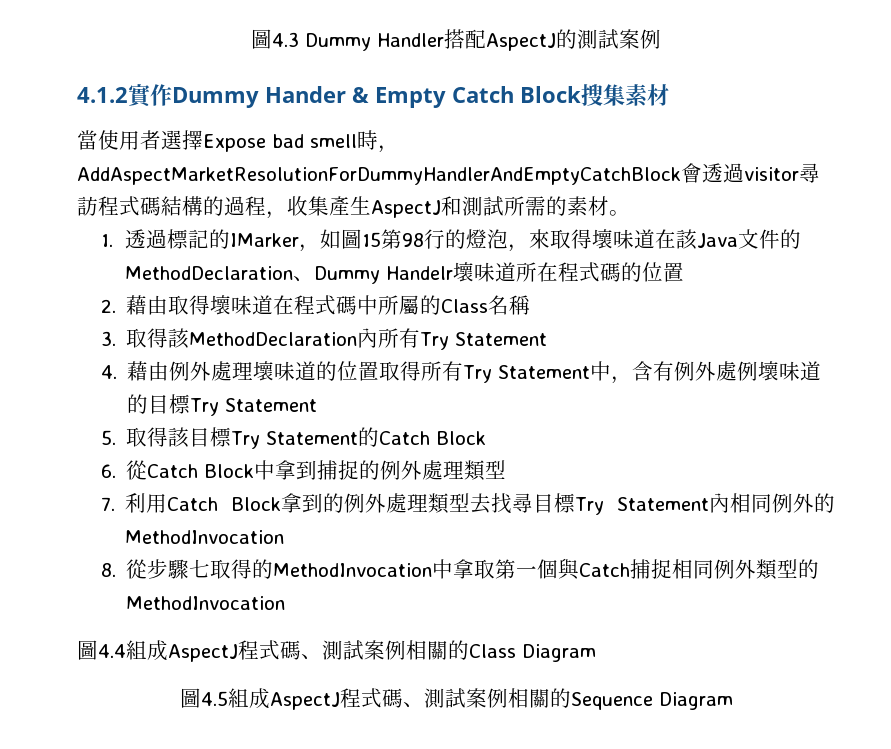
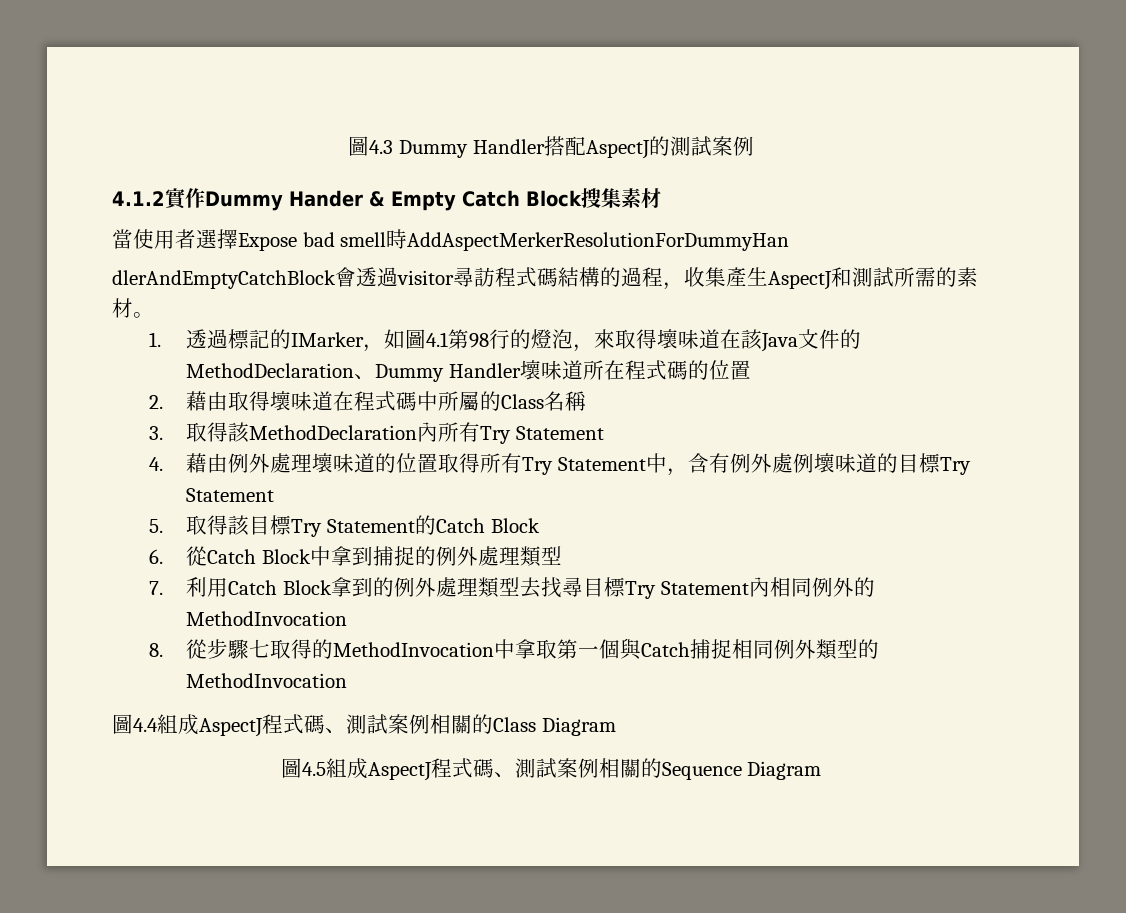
- 當使用者選擇Expose bad smell時，AddAspectMarketResolutionForDummyHandlerAndEmptyCatchBlock會透過visitor尋訪程式碼結構的過程，收集產生AspectJ和測試所需的素材。
+ 當使用者選擇Expose bad smell時AddAspectMerkerResolutionForDummyHan
+ dlerAndEmptyCatchBlock會透過visitor尋訪程式碼結構的過程，收集產生AspectJ和測試所需的素材。
- 1.透過標記的IMarker，如圖15第98行的燈泡，來取得壞味道在該Java文件的MethodDeclaration、Dummy Handelr壞味道所在程式碼的位置
+ 1.透過標記的IMarker，如圖4.1第98行的燈泡，來取得壞味道在該Java文件的MethodDeclaration、Dummy Handler壞味道所在程式碼的位置

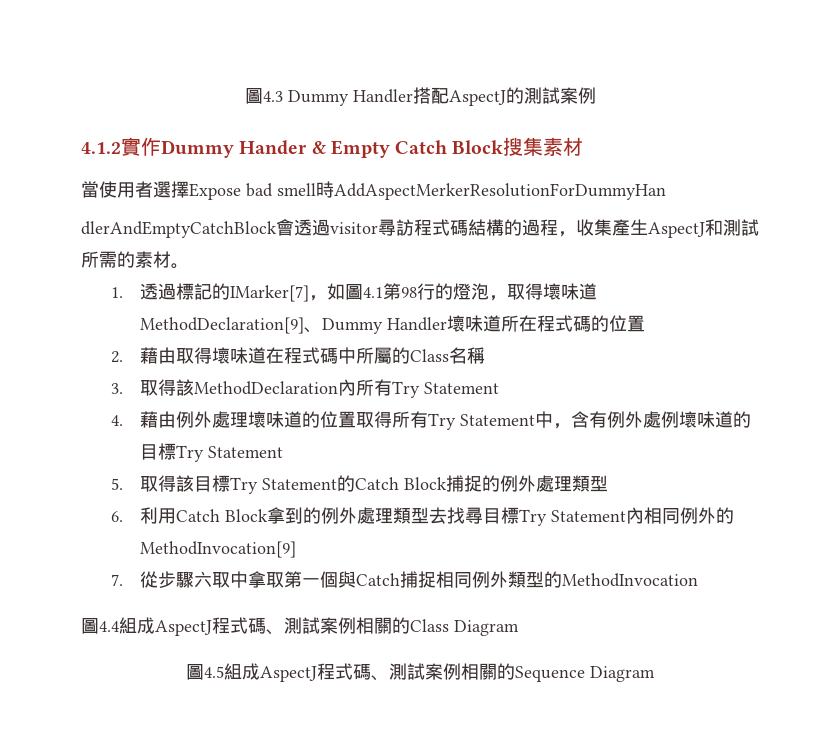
- 1.透過標記的IMarker，如圖4.1第98行的燈泡，來取得壞味道在該Java文件的MethodDeclaration、Dummy Handler壞味道所在程式碼的位置
+ 1.透過標記的IMarker[7]，如圖4.1第98行的燈泡，取得壞味道MethodDeclaration[9]、Dummy Handler壞味道所在程式碼的位置
- 5.取得該目標Try Statement的Catch Block
- 6.從Catch Block中拿到捕捉的例外處理類型
+ 5.取得該目標Try Statement的Catch Block捕捉的例外處理類型
- 7.利用Catch Block拿到的例外處理類型去找尋目標Try Statement內相同例外的MethodInvocation
- 8.從步驟七取得的MethodInvocation中拿取第一個與Catch捕捉相同例外類型的MethodInvocation
+ 6.利用Catch Block拿到的例外處理類型去找尋目標Try Statement內相同例外的MethodInvocation[9]
+ 7.從步驟六取中拿取第一個與Catch捕捉相同例外類型的MethodInvocation

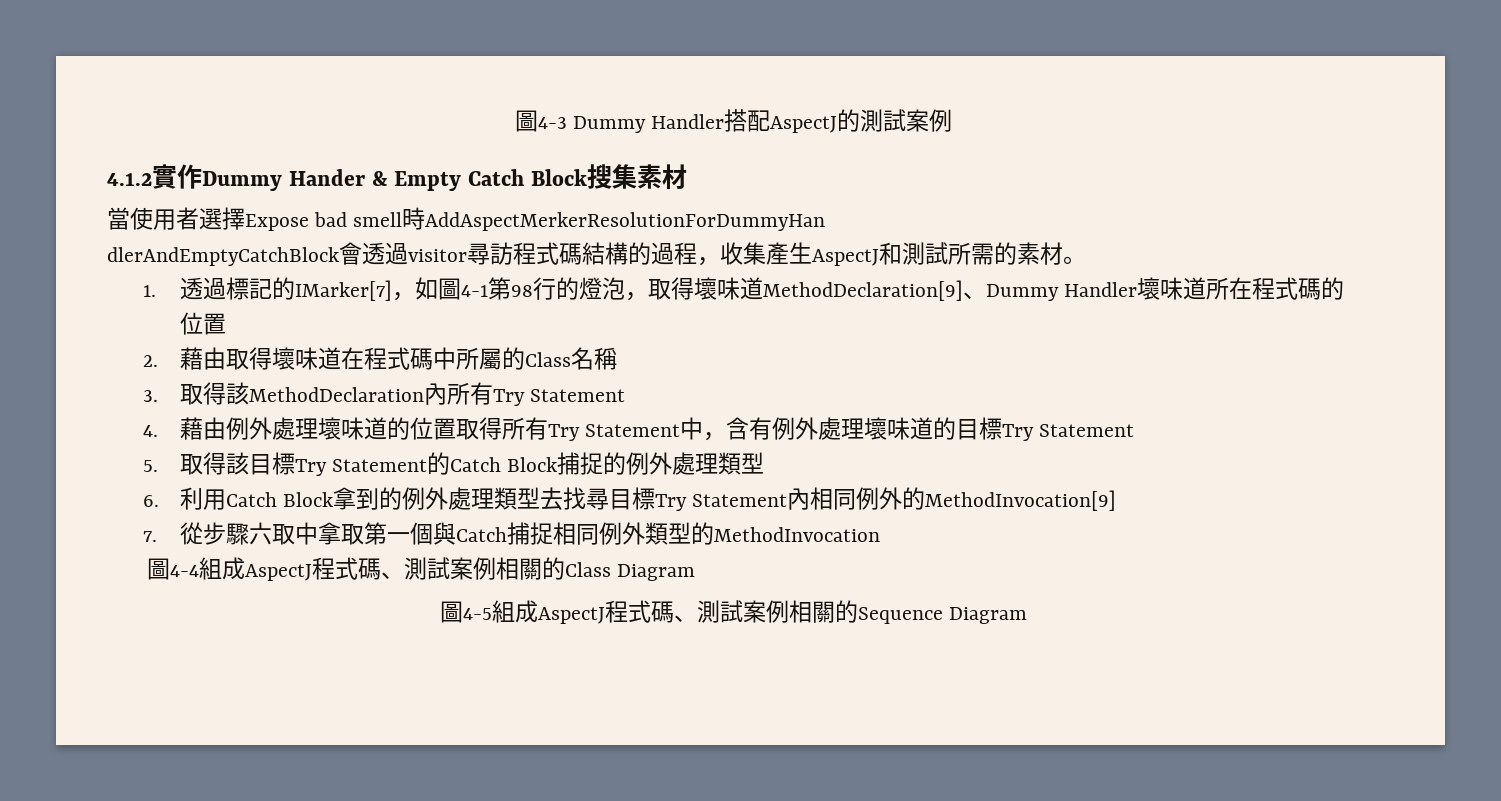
- 圖4.3 Dummy Handler搭配AspectJ的測試案例
+ 圖4-3 Dummy Handler搭配AspectJ的測試案例
- 1.透過標記的IMarker[7]，如圖4.1第98行的燈泡，取得壞味道MethodDeclaration[9]、Dummy Handler壞味道所在程式碼的位置
+ 1.透過標記的IMarker[7]，如圖4-1第98行的燈泡，取得壞味道MethodDeclaration[9]、Dummy Handler壞味道所在程式碼的位置
- 4.藉由例外處理壞味道的位置取得所有Try Statement中，含有例外處例壞味道的目標Try Statement
+ 4.藉由例外處理壞味道的位置取得所有Try Statement中，含有例外處理壞味道的目標Try Statement
- 圖4.4組成AspectJ程式碼、測試案例相關的Class Diagram
+ 圖4-4組成AspectJ程式碼、測試案例相關的Class Diagram
- 圖4.5組成AspectJ程式碼、測試案例相關的Sequence Diagram
+ 圖4-5組成AspectJ程式碼、測試案例相關的Sequence Diagram

